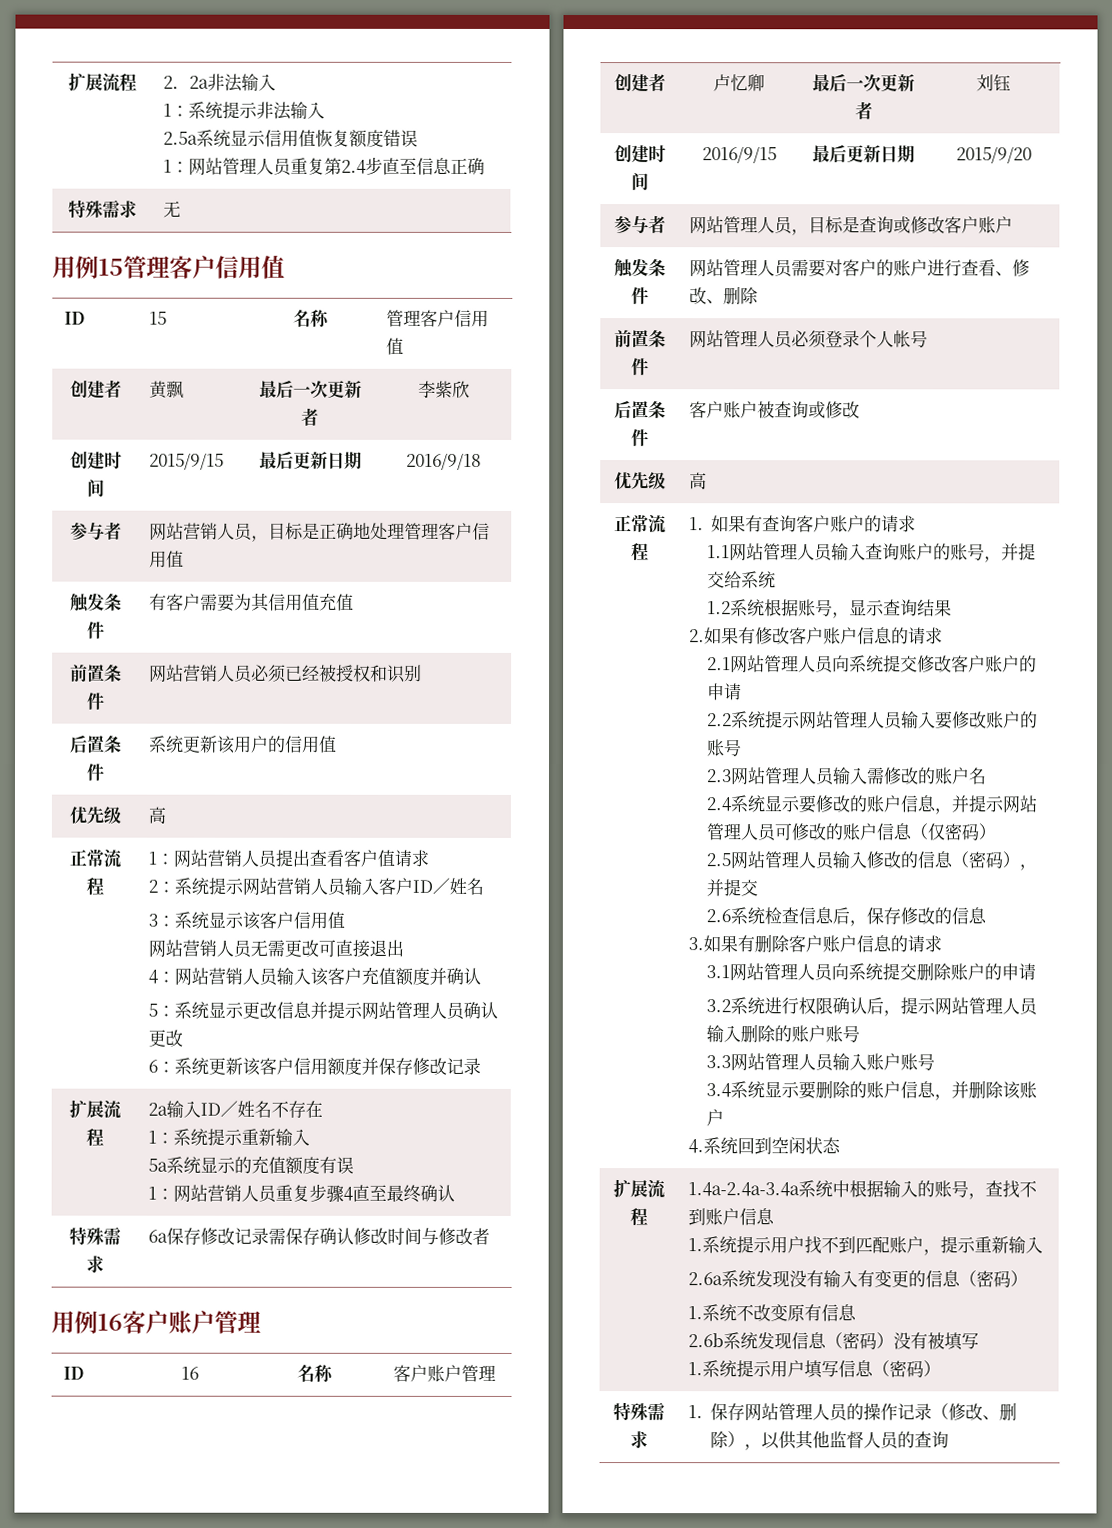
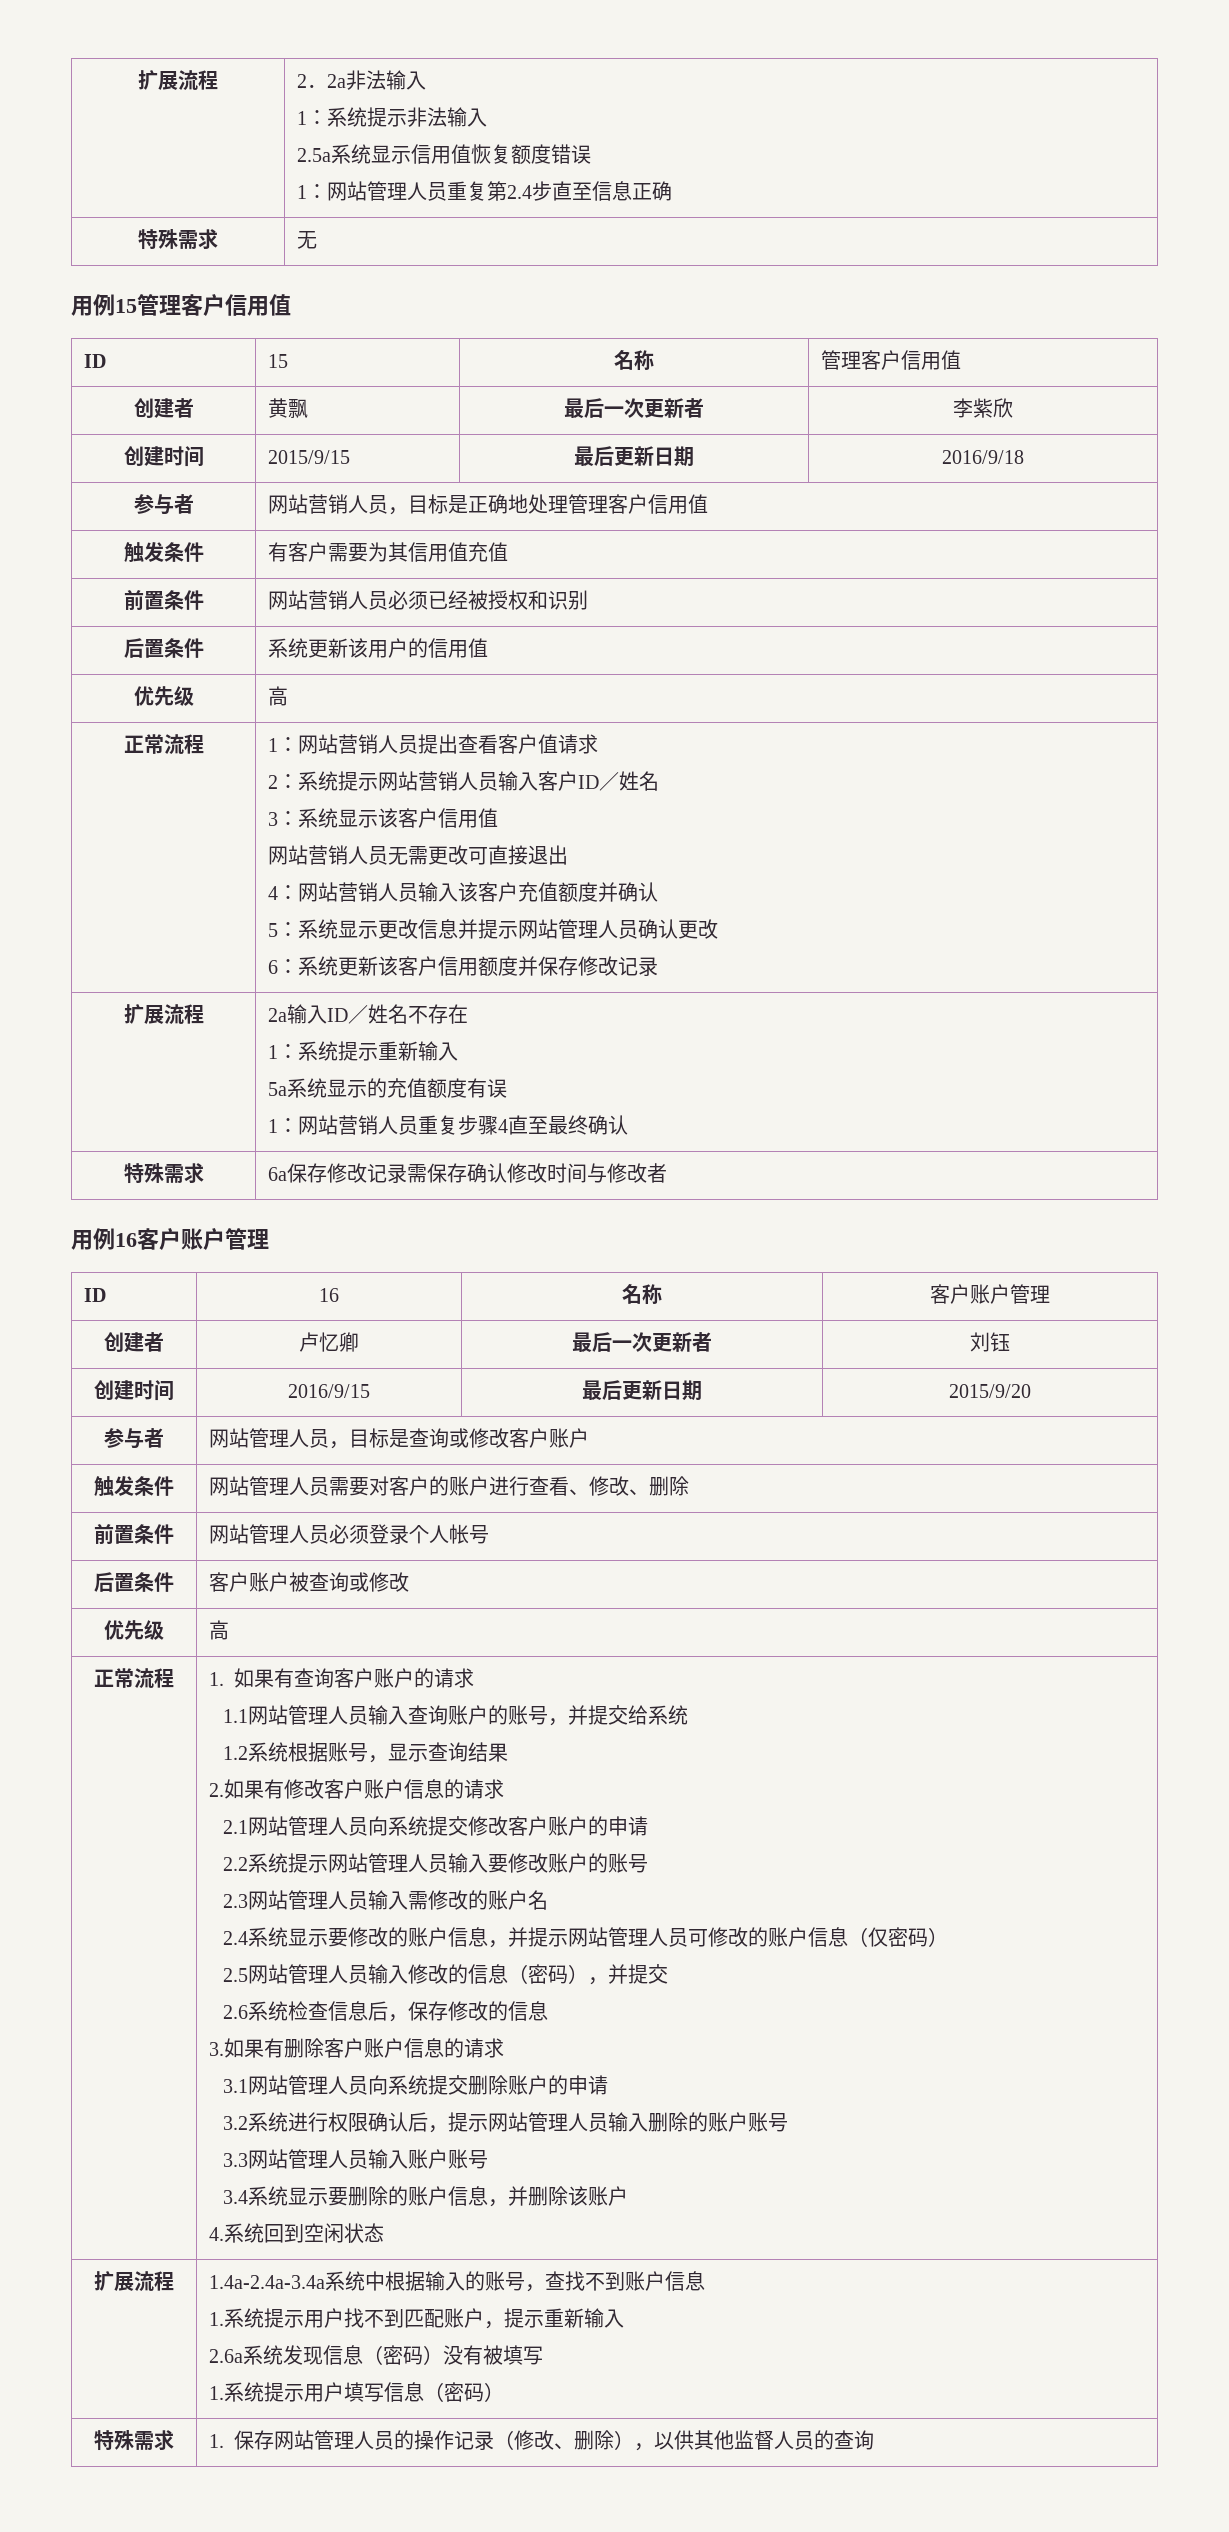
- 2.6a系统发现没有输入有变更的信息（密码）
- 1.系统不改变原有信息
- 2.6b系统发现信息（密码）没有被填写
+ 2.6a系统发现信息（密码）没有被填写

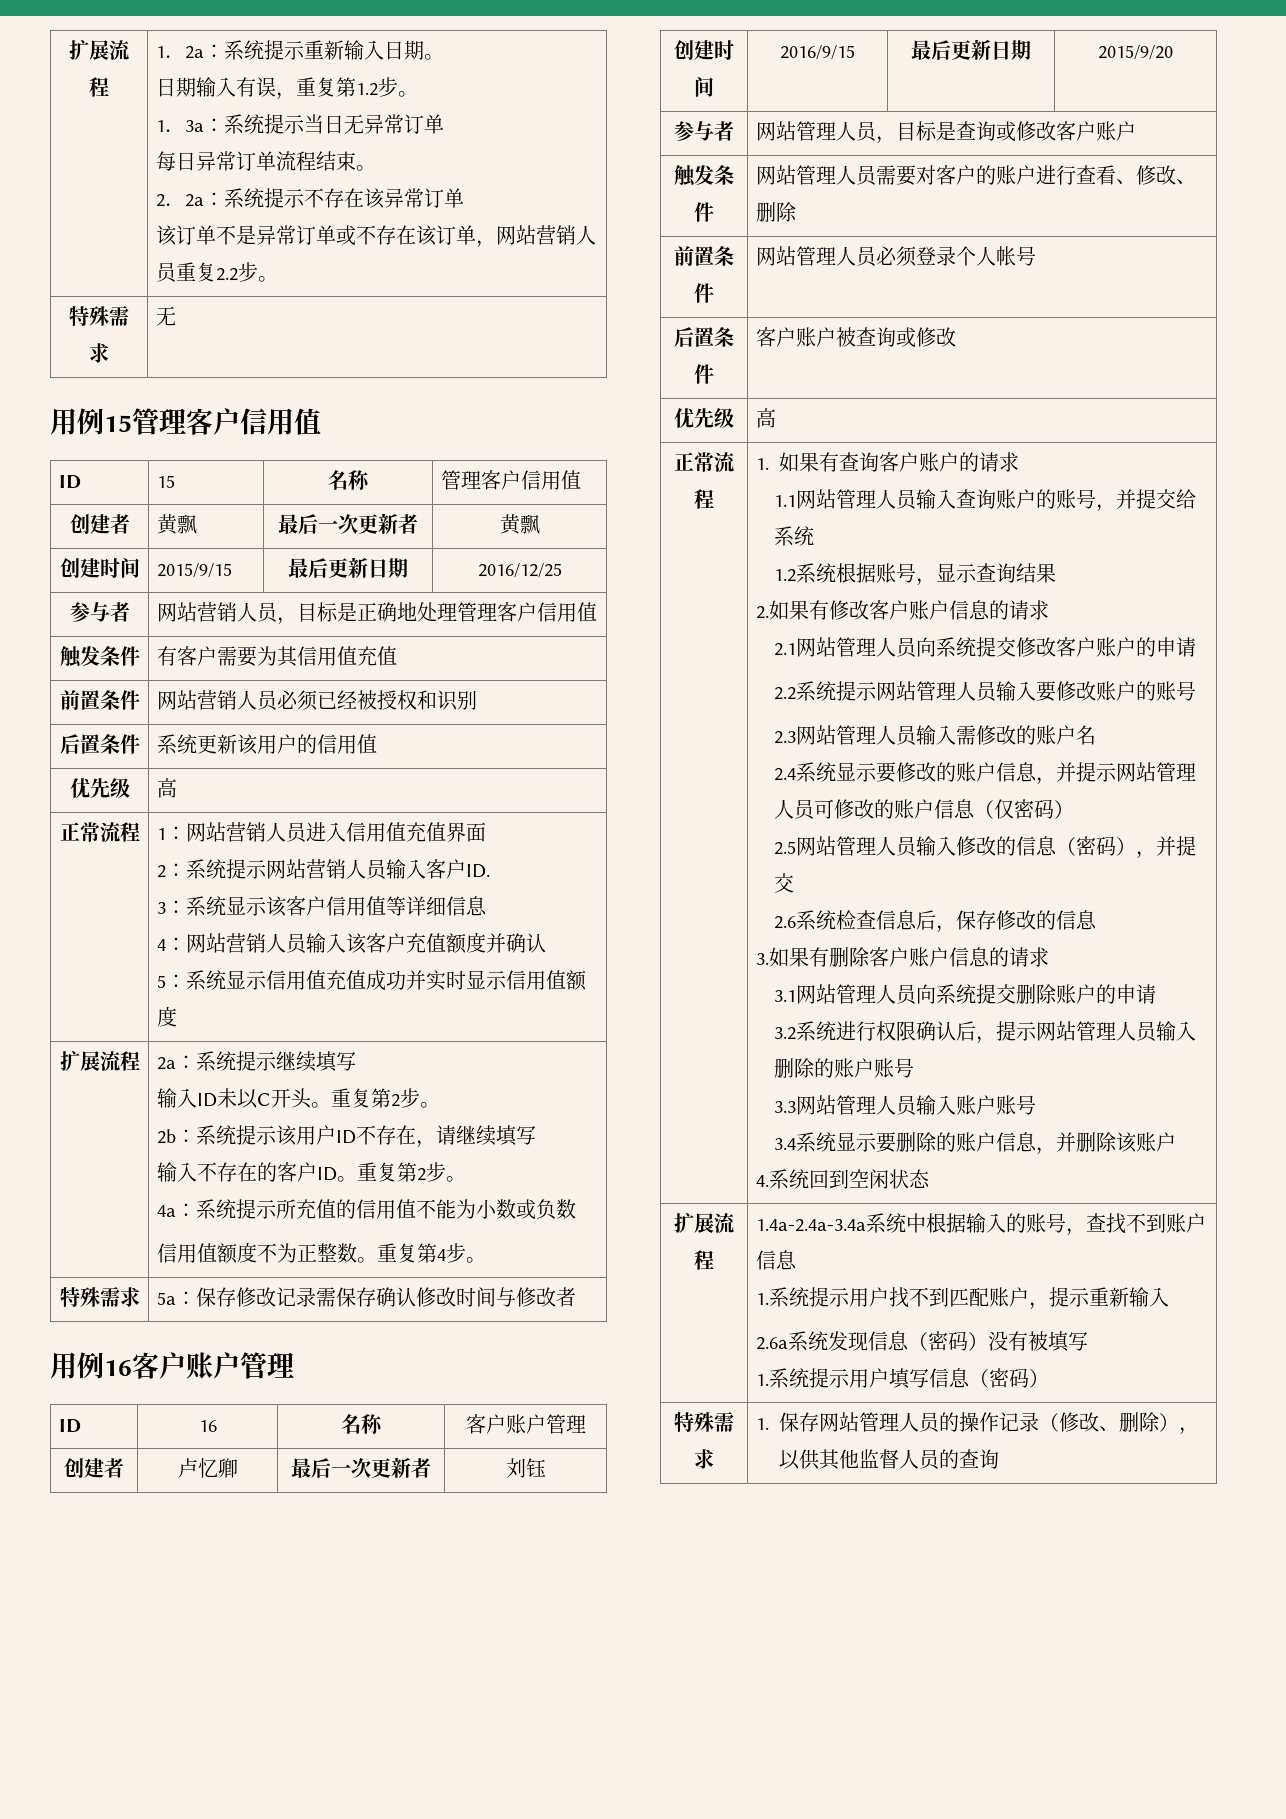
- 扩展流程 | 2．2a非法输入
- 1：系统提示非法输入
- 2.5a系统显示信用值恢复额度错误
- 1：网站管理人员重复第2.4步直至信息正确
+ 扩展流程 | 1．2a：系统提示重新输入日期。
+ 日期输入有误，重复第1.2步。
+ 1．3a：系统提示当日无异常订单
+ 每日异常订单流程结束。
+ 2．2a：系统提示不存在该异常订单
+ 该订单不是异常订单或不存在该订单，网站营销人员重复2.2步。
- 创建者 | 黄飘 | 最后一次更新者 | 李紫欣
+ 创建者 | 黄飘 | 最后一次更新者 | 黄飘
- 创建时间 | 2015/9/15 | 最后更新日期 | 2016/9/18
+ 创建时间 | 2015/9/15 | 最后更新日期 | 2016/12/25
- 1：网站营销人员提出查看客户值请求
+ 1：网站营销人员进入信用值充值界面
- 2：系统提示网站营销人员输入客户ID／姓名
+ 2：系统提示网站营销人员输入客户ID.
- 3：系统显示该客户信用值
- 网站营销人员无需更改可直接退出
+ 3：系统显示该客户信用值等详细信息
- 5：系统显示更改信息并提示网站管理人员确认更改
- 6：系统更新该客户信用额度并保存修改记录
- 扩展流程 | 2a输入ID／姓名不存在
- 1：系统提示重新输入
- 5a系统显示的充值额度有误
- 1：网站营销人员重复步骤4直至最终确认
- 特殊需求 | 6a保存修改记录需保存确认修改时间与修改者
+ 5：系统显示信用值充值成功并实时显示信用值额度
+ 扩展流程 | 2a：系统提示继续填写
+ 输入ID未以C开头。重复第2步。
+ 2b：系统提示该用户ID不存在，请继续填写
+ 输入不存在的客户ID。重复第2步。
+ 4a：系统提示所充值的信用值不能为小数或负数
+ 信用值额度不为正整数。重复第4步。
+ 特殊需求 | 5a：保存修改记录需保存确认修改时间与修改者

